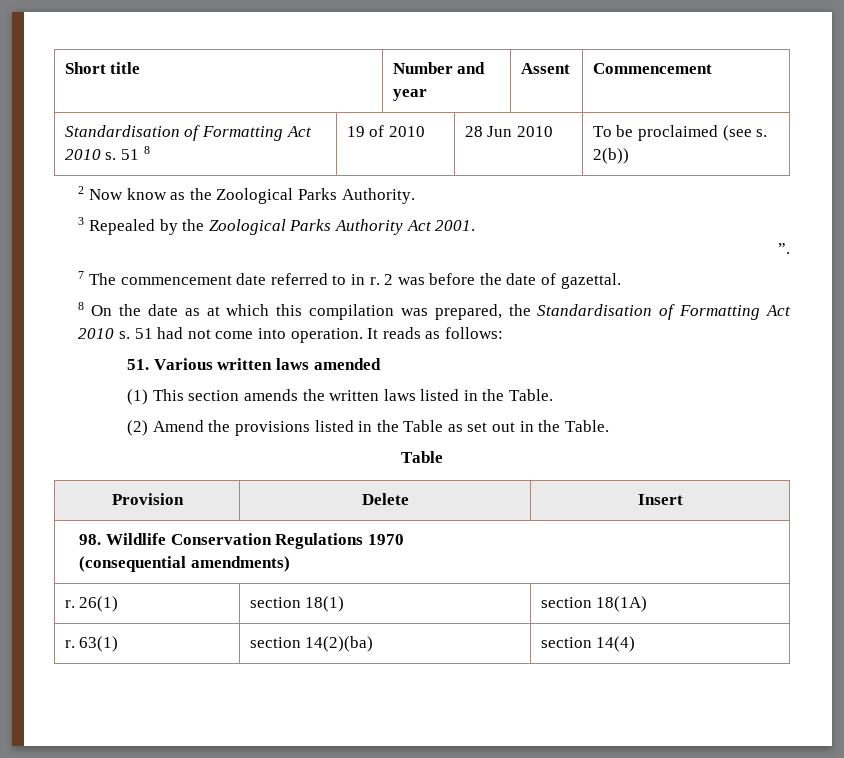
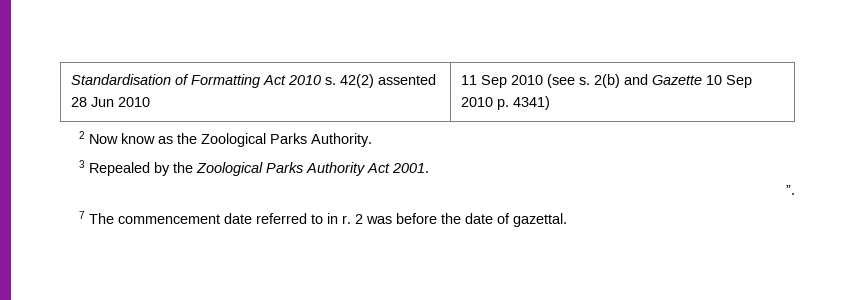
- Short title | Number and year | Assent | Commencement
- Standardisation of Formatting Act 2010 s. 51 8 | 19 of 2010 | 28 Jun 2010 | To be proclaimed (see s. 2(b))
+ Standardisation of Formatting Act 2010 s. 42(2) assented 28 Jun 2010 | 11 Sep 2010 (see s. 2(b) and Gazette 10 Sep 2010 p. 4341)
- 8 On the date as at which this compilation was prepared, the Standardisation of Formatting Act 2010 s. 51 had not come into operation. It reads as follows:
- 51. Various written laws amended
- (1) This section amends the written laws listed in the Table.
- (2) Amend the provisions listed in the Table as set out in the Table.
- Table
- Provision | Delete | Insert
- 98. Wildlife Conservation Regulations 1970
- (consequential amendments)
- r. 26(1) | section 18(1) | section 18(1A)
- r. 63(1) | section 14(2)(ba) | section 14(4)

